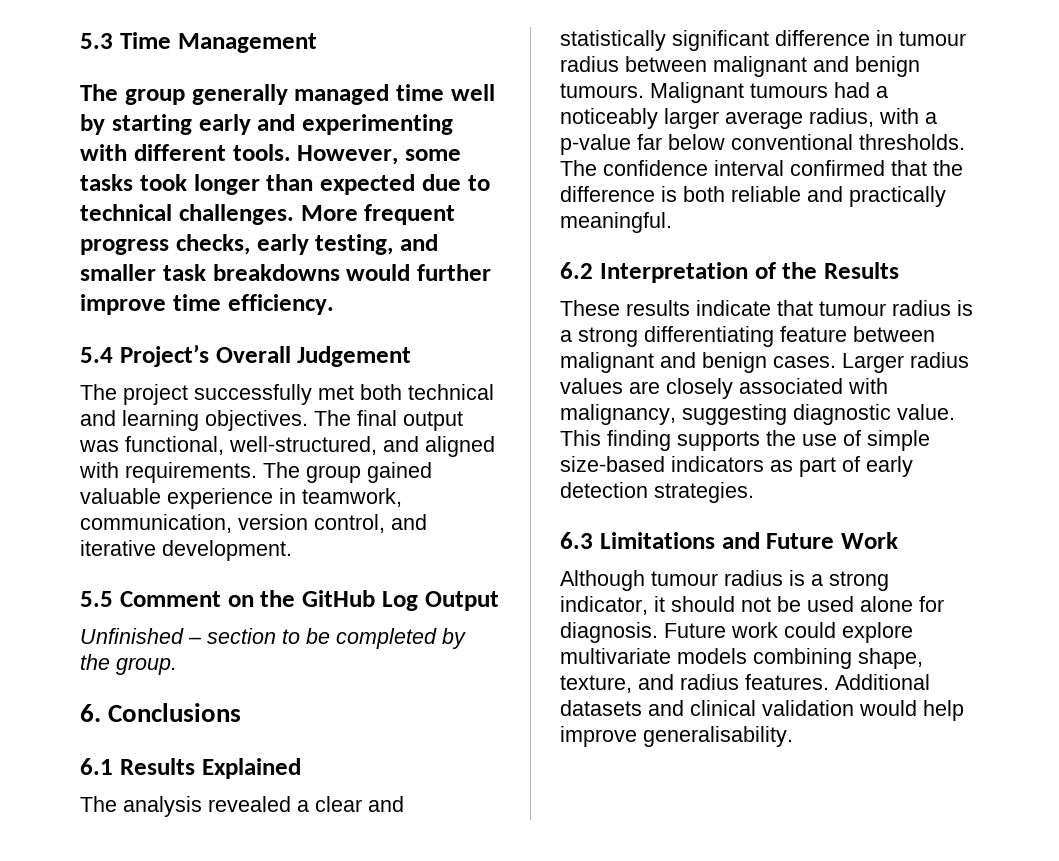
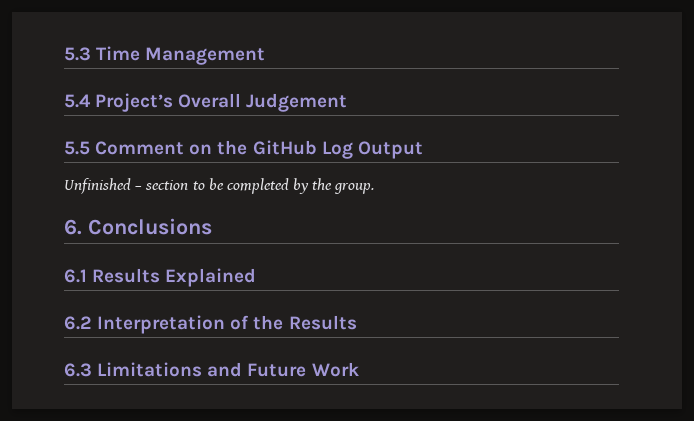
- The group generally managed time well by starting early and experimenting with different tools. However, some tasks took longer than expected due to technical challenges. More frequent progress checks, early testing, and smaller task breakdowns would further improve time efficiency.
  5.4 Project’s Overall Judgement
- The project successfully met both technical and learning objectives. The final output was functional, well‑structured, and aligned with requirements. The group gained valuable experience in teamwork, communication, version control, and iterative development.
- The analysis revealed a clear and statistically significant difference in tumour radius between malignant and benign tumours. Malignant tumours had a noticeably larger average radius, with a p‑value far below conventional thresholds. The confidence interval confirmed that the difference is both reliable and practically meaningful.
- These results indicate that tumour radius is a strong differentiating feature between malignant and benign cases. Larger radius values are closely associated with malignancy, suggesting diagnostic value. This finding supports the use of simple size‑based indicators as part of early detection strategies.
- Although tumour radius is a strong indicator, it should not be used alone for diagnosis. Future work could explore multivariate models combining shape, texture, and radius features. Additional datasets and clinical validation would help improve generalisability.

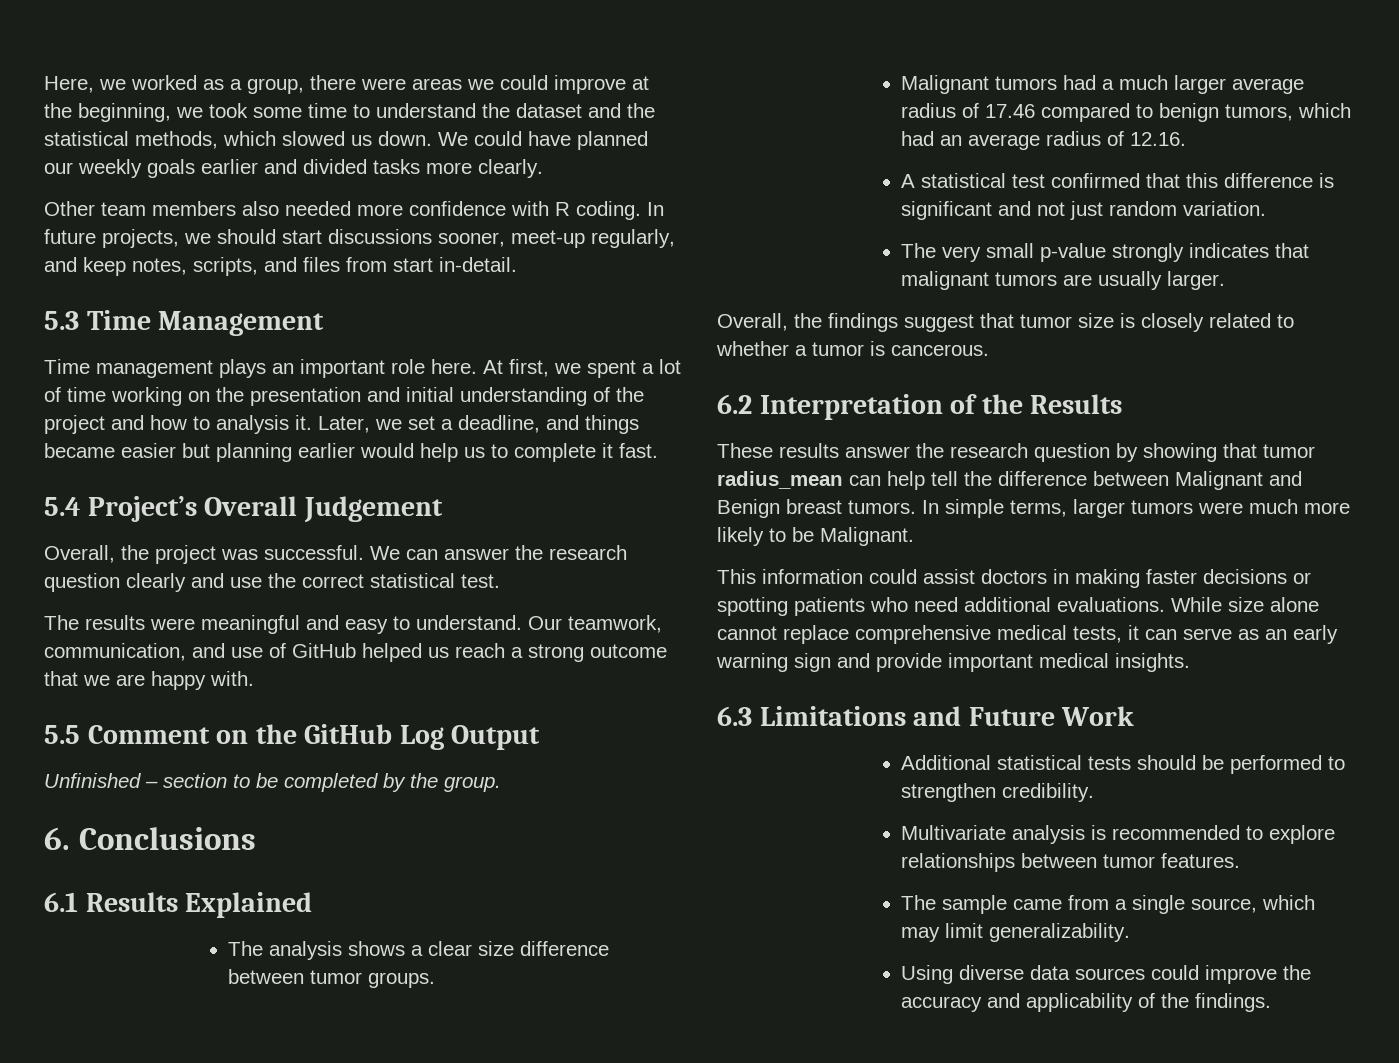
+ Here, we worked as a group, there were areas we could improve at the beginning, we took some time to understand the dataset and the statistical methods, which slowed us down. We could have planned our weekly goals earlier and divided tasks more clearly.
+ Other team members also needed more confidence with R coding. In future projects, we should start discussions sooner, meet-up regularly, and keep notes, scripts, and files from start in-detail.
  5.3 Time Management
+ Time management plays an important role here. At first, we spent a lot of time working on the presentation and initial understanding of the project and how to analysis it. Later, we set a deadline, and things became easier but planning earlier would help us to complete it fast.
  5.4 Project’s Overall Judgement
+ Overall, the project was successful. We can answer the research question clearly and use the correct statistical test.
+ The results were meaningful and easy to understand. Our teamwork, communication, and use of GitHub helped us reach a strong outcome that we are happy with.
+ The analysis shows a clear size difference between tumor groups.
+ Malignant tumors had a much larger average radius of 17.46 compared to benign tumors, which had an average radius of 12.16.
+ A statistical test confirmed that this difference is significant and not just random variation.
+ The very small p-value strongly indicates that malignant tumors are usually larger.
+ Overall, the findings suggest that tumor size is closely related to whether a tumor is cancerous.
+ These results answer the research question by showing that tumor radius_mean can help tell the difference between Malignant and Benign breast tumors. In simple terms, larger tumors were much more likely to be Malignant.
+ This information could assist doctors in making faster decisions or spotting patients who need additional evaluations. While size alone cannot replace comprehensive medical tests, it can serve as an early warning sign and provide important medical insights.
+ Additional statistical tests should be performed to strengthen credibility.
+ Multivariate analysis is recommended to explore relationships between tumor features.
+ The sample came from a single source, which may limit generalizability.
+ Using diverse data sources could improve the accuracy and applicability of the findings.

